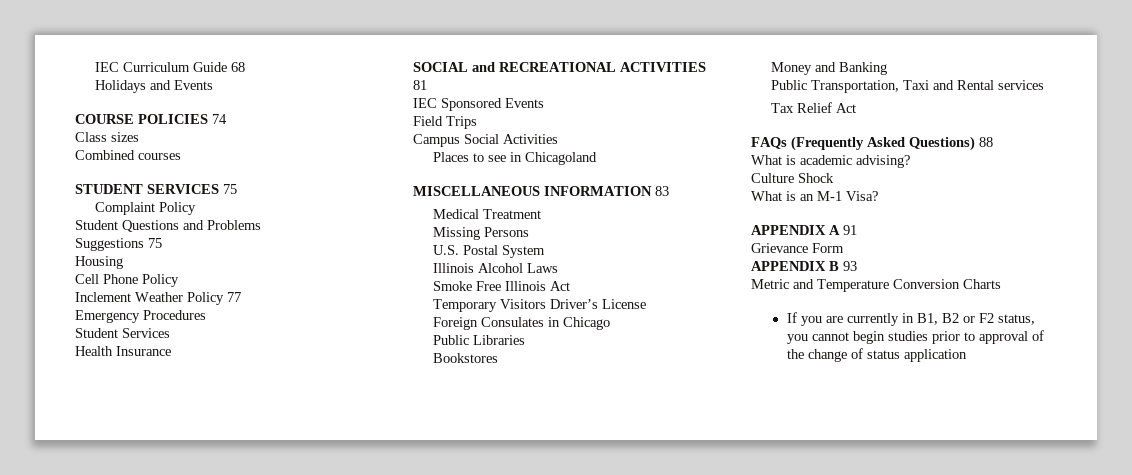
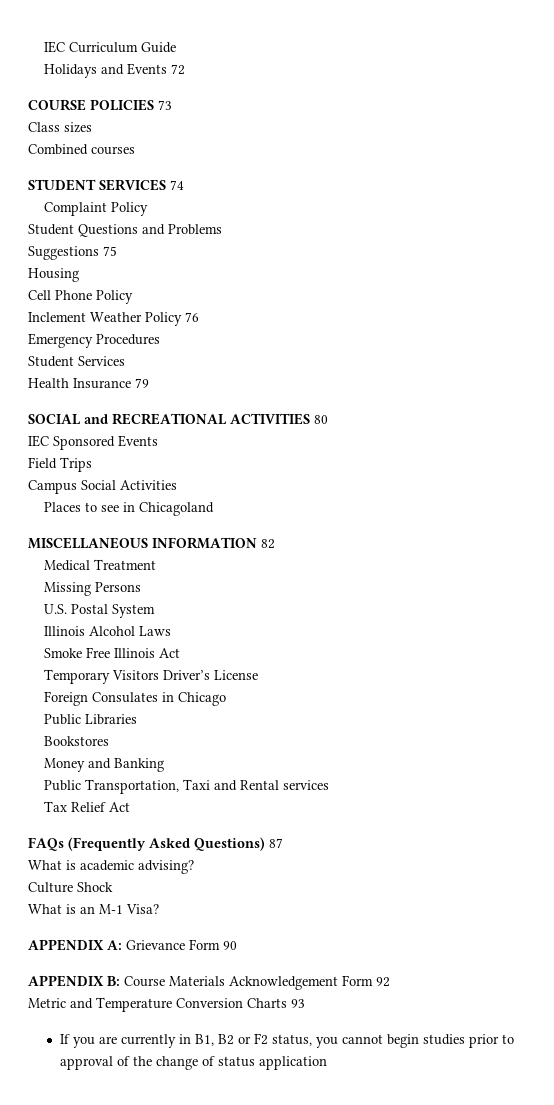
- IEC Curriculum Guide 68
+ IEC Curriculum Guide
- Holidays and Events
+ Holidays and Events 72
- COURSE POLICIES 74
+ COURSE POLICIES 73
- STUDENT SERVICES 75
+ STUDENT SERVICES 74
- Inclement Weather Policy 77
+ Inclement Weather Policy 76
- Health Insurance
+ Health Insurance 79
- SOCIAL and RECREATIONAL ACTIVITIES 81
+ SOCIAL and RECREATIONAL ACTIVITIES 80
- MISCELLANEOUS INFORMATION 83
+ MISCELLANEOUS INFORMATION 82
- FAQs (Frequently Asked Questions) 88
+ FAQs (Frequently Asked Questions) 87
- APPENDIX A 91
- Grievance Form
- APPENDIX B 93
+ APPENDIX A: Grievance Form 90
+ APPENDIX B: Course Materials Acknowledgement Form 92
- Metric and Temperature Conversion Charts
+ Metric and Temperature Conversion Charts 93

